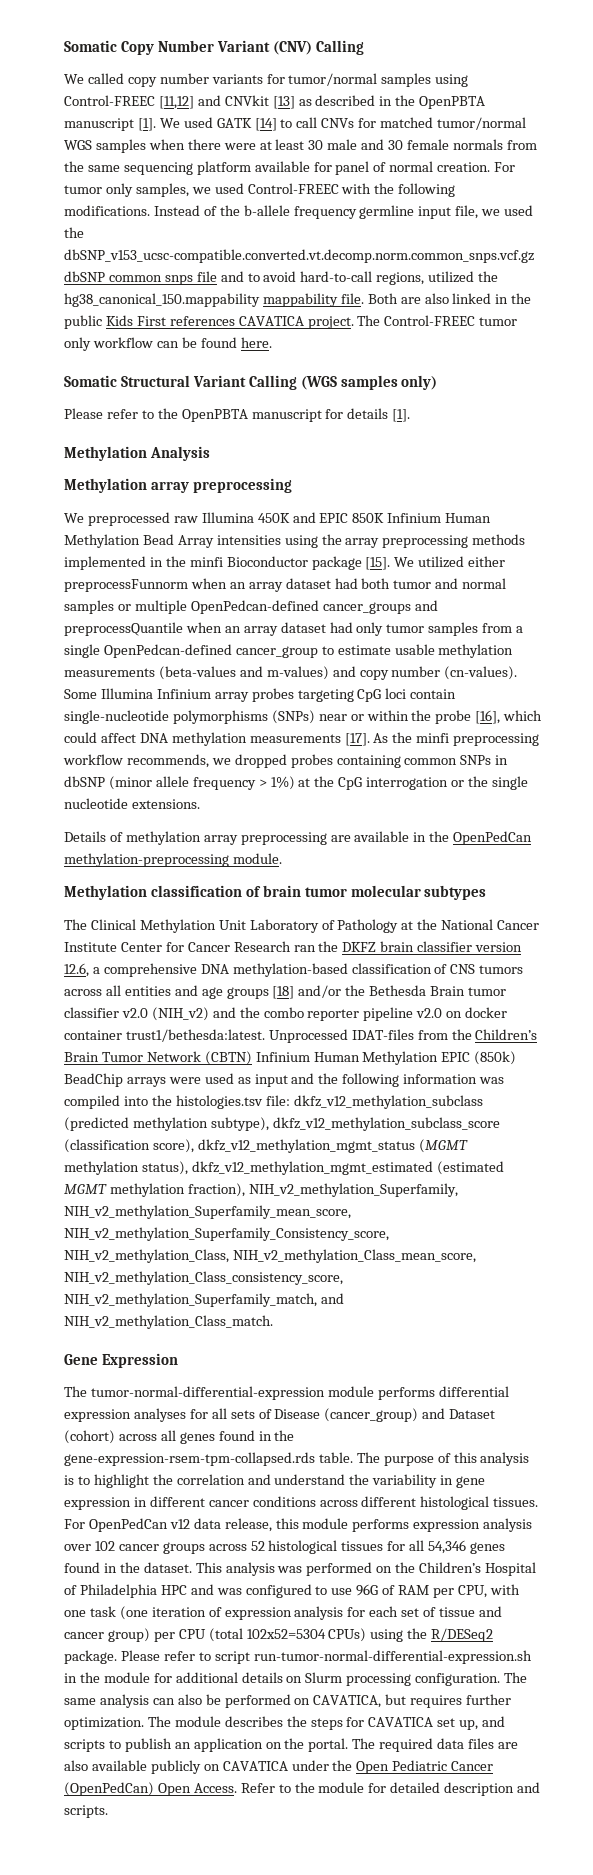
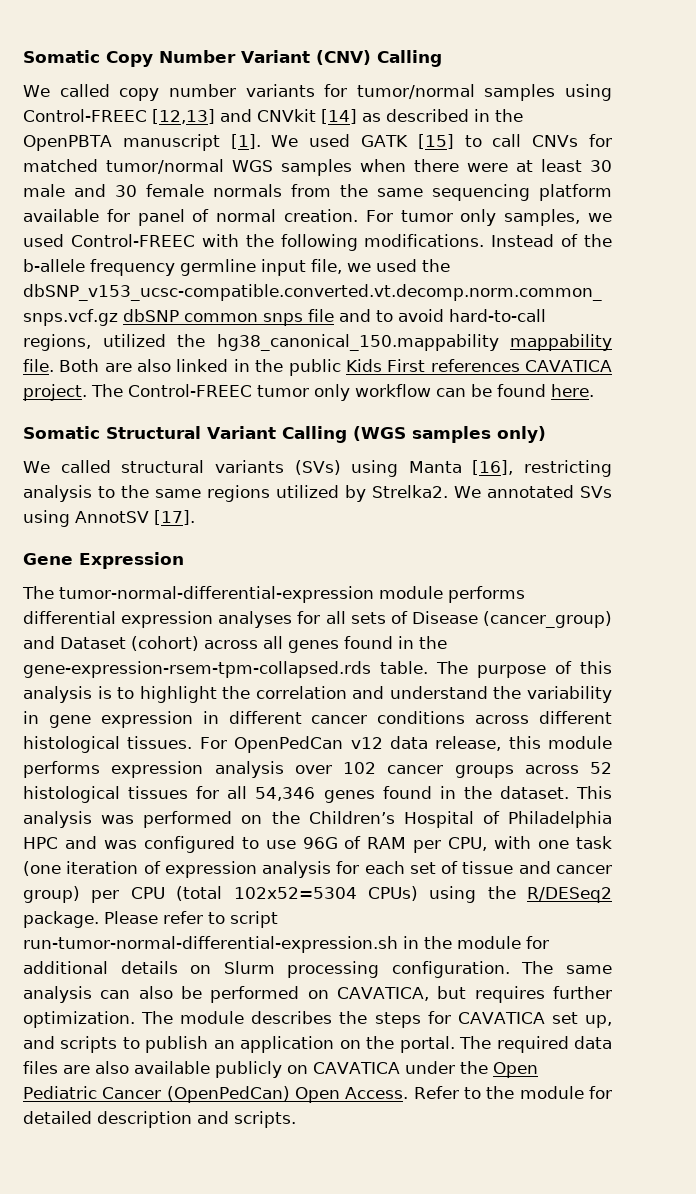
- We called copy number variants for tumor/normal samples using Control-FREEC [11,12] and CNVkit [13] as described in the OpenPBTA manuscript [1].
+ We called copy number variants for tumor/normal samples using Control-FREEC [12,13] and CNVkit [14] as described in the OpenPBTA manuscript [1].
- We used GATK [14] to call CNVs for matched tumor/normal WGS samples when there were at least 30 male and 30 female normals from the same sequencing platform available for panel of normal creation.
+ We used GATK [15] to call CNVs for matched tumor/normal WGS samples when there were at least 30 male and 30 female normals from the same sequencing platform available for panel of normal creation.
- Please refer to the OpenPBTA manuscript for details [1].
- Methylation Analysis
- Methylation array preprocessing
- We preprocessed raw Illumina 450K and EPIC 850K Infinium Human Methylation Bead Array intensities using the array preprocessing methods implemented in the minfi Bioconductor package [15]. We utilized either preprocessFunnorm when an array dataset had both tumor and normal samples or multiple OpenPedcan-defined cancer_groups and preprocessQuantile when an array dataset had only tumor samples from a single OpenPedcan-defined cancer_group to estimate usable methylation measurements (beta-values and m-values) and copy number (cn-values). Some Illumina Infinium array probes targeting CpG loci contain single-nucleotide polymorphisms (SNPs) near or within the probe [16], which could affect DNA methylation measurements [17]. As the minfi preprocessing workflow recommends, we dropped probes containing common SNPs in dbSNP (minor allele frequency > 1%) at the CpG interrogation or the single nucleotide extensions.
- Details of methylation array preprocessing are available in the OpenPedCan methylation-preprocessing module.
- Methylation classification of brain tumor molecular subtypes
- The Clinical Methylation Unit Laboratory of Pathology at the National Cancer Institute Center for Cancer Research ran the DKFZ brain classifier version 12.6, a comprehensive DNA methylation-based classification of CNS tumors across all entities and age groups [18] and/or the Bethesda Brain tumor classifier v2.0 (NIH_v2) and the combo reporter pipeline v2.0 on docker container trust1/bethesda:latest. Unprocessed IDAT-files from the Children’s Brain Tumor Network (CBTN) Infinium Human Methylation EPIC (850k) BeadChip arrays were used as input and the following information was compiled into the histologies.tsv file: dkfz_v12_methylation_subclass (predicted methylation subtype), dkfz_v12_methylation_subclass_score (classification score), dkfz_v12_methylation_mgmt_status (MGMT methylation status), dkfz_v12_methylation_mgmt_estimated (estimated MGMT methylation fraction), NIH_v2_methylation_Superfamily, NIH_v2_methylation_Superfamily_mean_score, NIH_v2_methylation_Superfamily_Consistency_score, NIH_v2_methylation_Class, NIH_v2_methylation_Class_mean_score, NIH_v2_methylation_Class_consistency_score, NIH_v2_methylation_Superfamily_match, and NIH_v2_methylation_Class_match.
+ We called structural variants (SVs) using Manta [16], restricting analysis to the same regions utilized by Strelka2. We annotated SVs using AnnotSV [17].

